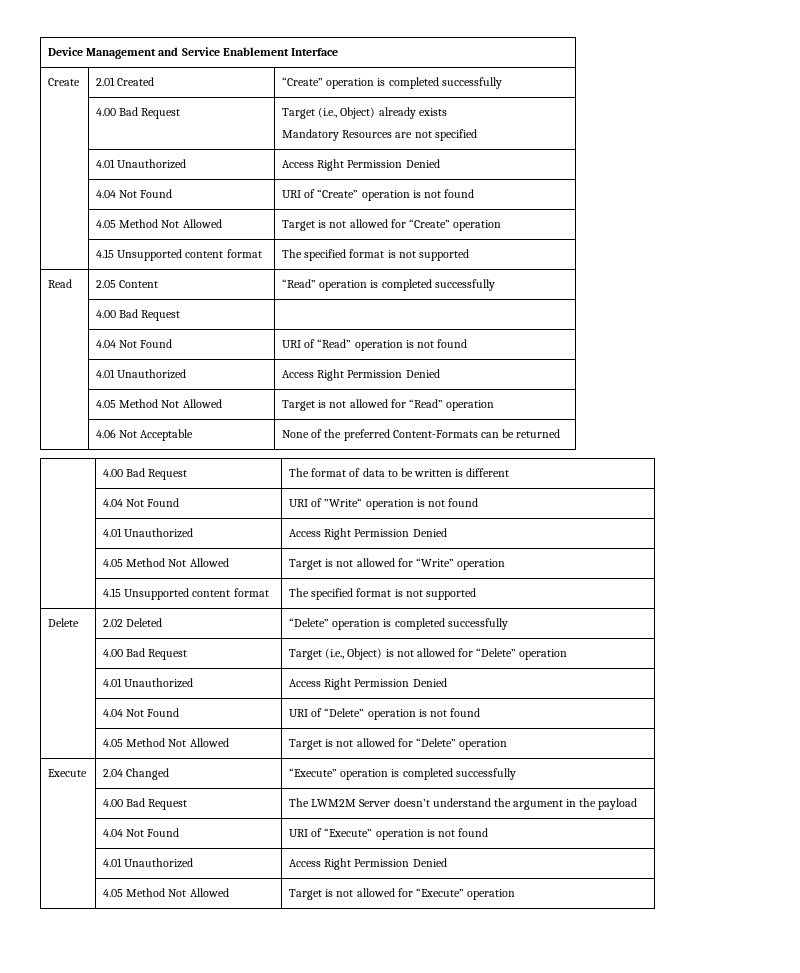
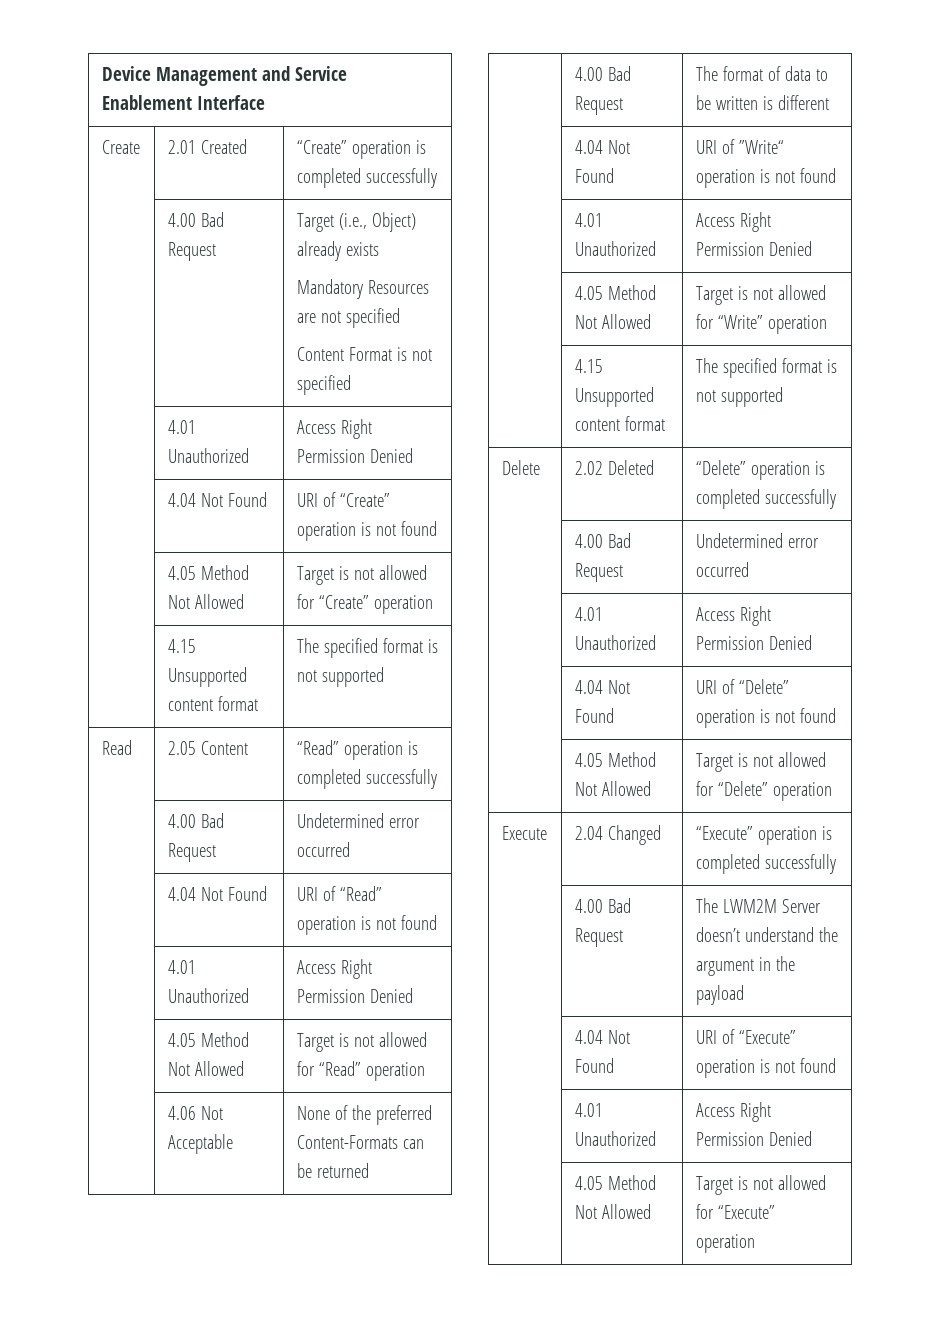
  | 4.00 Bad Request | Target (i.e., Object) already exists
  Mandatory Resources are not specified
+ Content Format is not specified
  Read | 2.05 Content | “Read” operation is completed successfully
- | 4.00 Bad Request |
+ | 4.00 Bad Request | Undetermined error occurred
  Delete | 2.02 Deleted | “Delete” operation is completed successfully
- | 4.00 Bad Request | Target (i.e., Object) is not allowed for “Delete” operation
+ | 4.00 Bad Request | Undetermined error occurred

